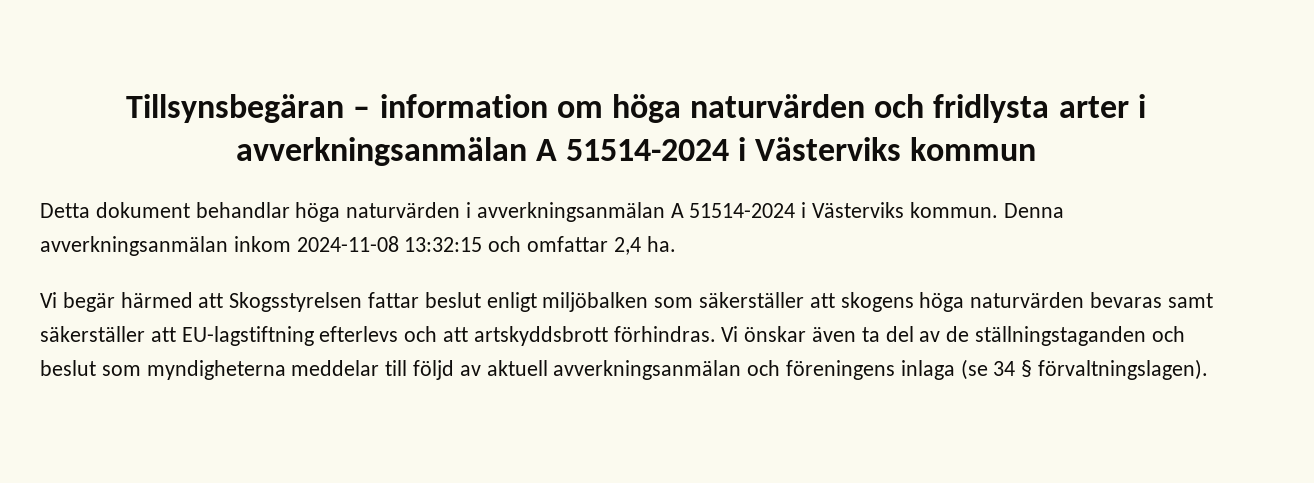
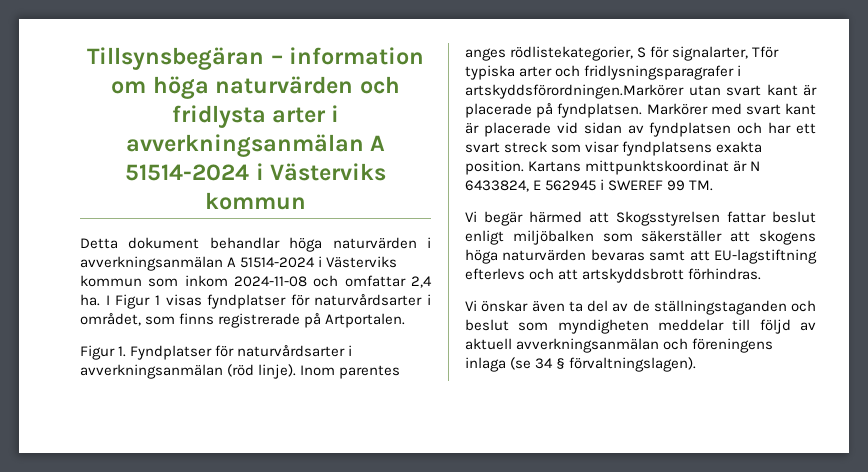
- Detta dokument behandlar höga naturvärden i avverkningsanmälan A 51514-2024 i Västerviks kommun. Denna avverkningsanmälan inkom 2024-11-08 13:32:15 och omfattar 2,4 ha.
+ Detta dokument behandlar höga naturvärden i avverkningsanmälan A 51514-2024 i Västerviks kommun som inkom 2024-11-08 och omfattar 2,4 ha. I Figur 1 visas fyndplatser för naturvårdsarter i området, som finns registrerade på Artportalen.
+ Figur 1. Fyndplatser för naturvårdsarter i avverkningsanmälan (röd linje). Inom parentes anges rödlistekategorier, S för signalarter, Tför typiska arter och fridlysningsparagrafer i artskyddsförordningen.Markörer utan svart kant är placerade på fyndplatsen. Markörer med svart kant är placerade vid sidan av fyndplatsen och har ett svart streck som visar fyndplatsens exakta position. Kartans mittpunktskoordinat är N 6433824, E 562945 i SWEREF 99 TM.
- Vi begär härmed att Skogsstyrelsen fattar beslut enligt miljöbalken som säkerställer att skogens höga naturvärden bevaras samt säkerställer att EU-lagstiftning efterlevs och att artskyddsbrott förhindras. Vi önskar även ta del av de ställningstaganden och beslut som myndigheterna meddelar till följd av aktuell avverkningsanmälan och föreningens inlaga (se 34 § förvaltningslagen).
+ Vi begär härmed att Skogsstyrelsen fattar beslut enligt miljöbalken som säkerställer att skogens höga naturvärden bevaras samt att EU-lagstiftning efterlevs och att artskyddsbrott förhindras.
+ Vi önskar även ta del av de ställningstaganden och beslut som myndigheten meddelar till följd av aktuell avverkningsanmälan och föreningens inlaga (se 34 § förvaltningslagen).

